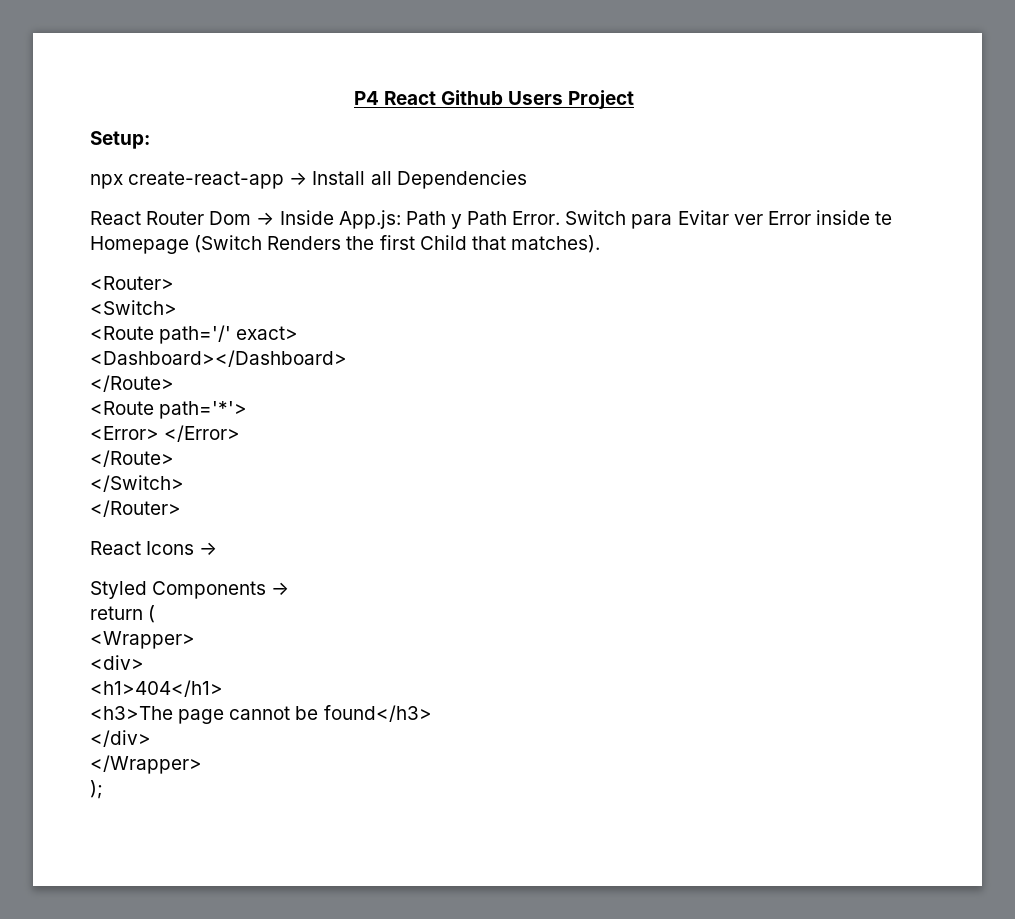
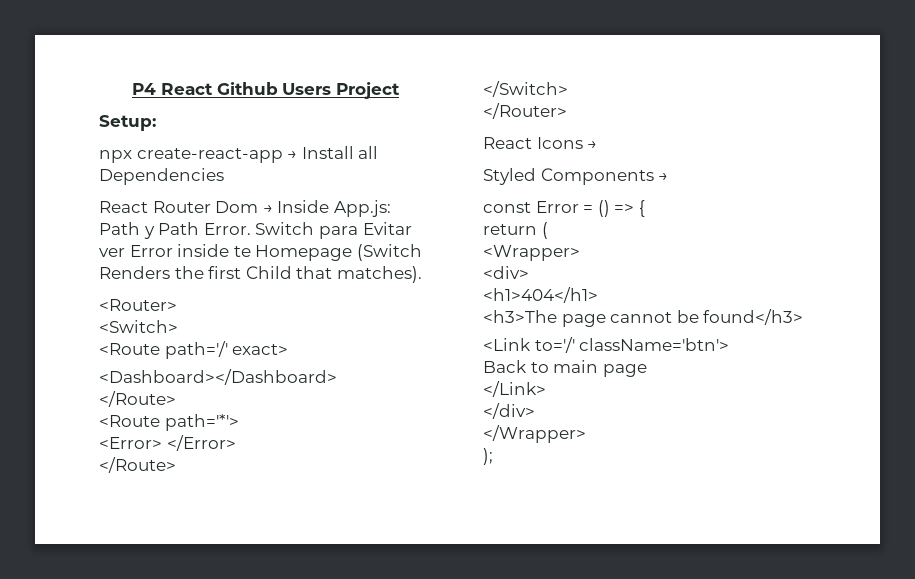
+ const Error = () => {
+ <Link to='/' className='btn'>
+ Back to main page
+ </Link>

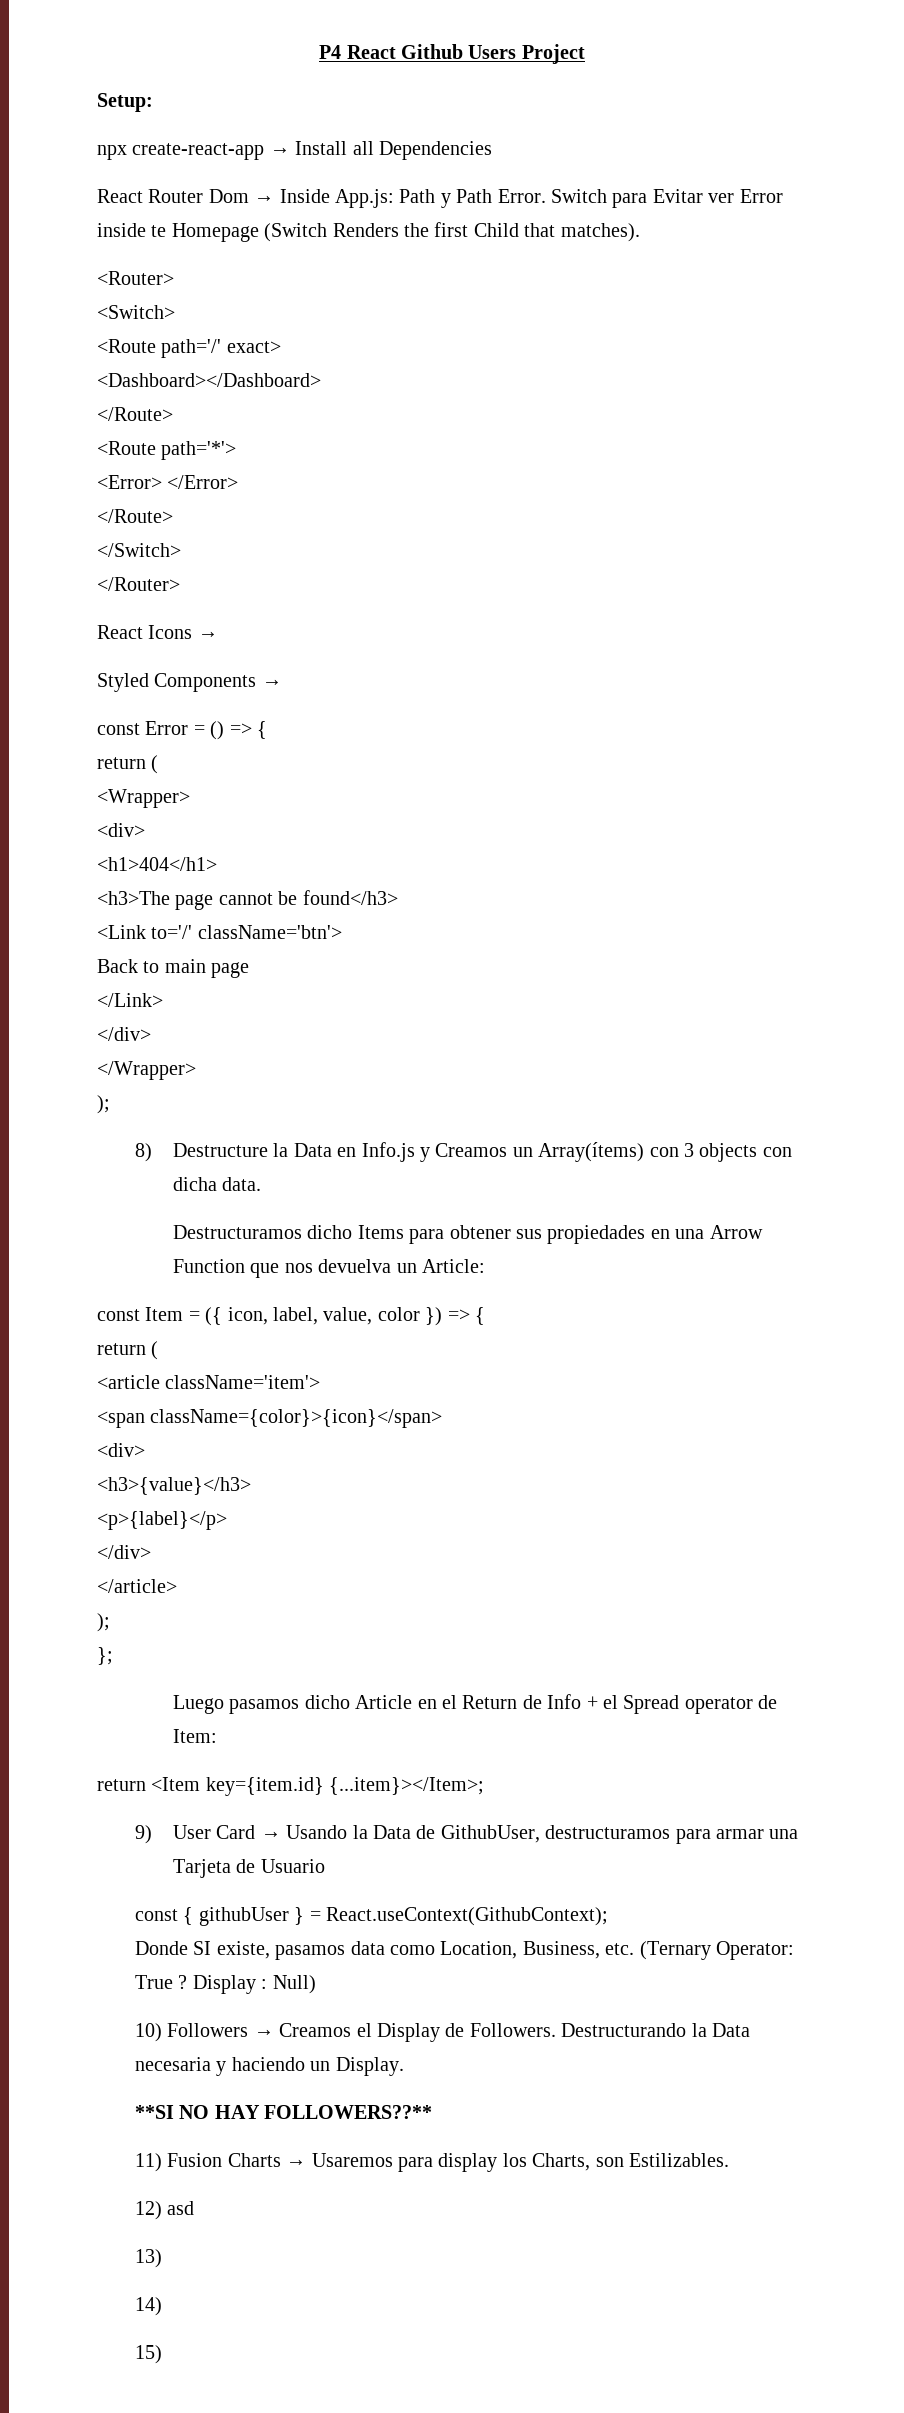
+ 8) Destructure la Data en Info.js y Creamos un Array(ítems) con 3 objects con dicha data.
+ Destructuramos dicho Items para obtener sus propiedades en una Arrow Function que nos devuelva un Article:
+ const Item = ({ icon, label, value, color }) => {
+ return (
+ <article className='item'>
+ <span className={color}>{icon}</span>
+ <div>
+ <h3>{value}</h3>
+ <p>{label}</p>
+ </div>
+ </article>
+ );
+ };
+ Luego pasamos dicho Article en el Return de Info + el Spread operator de Item:
+ return <Item key={item.id} {...item}></Item>;
+ 9) User Card → Usando la Data de GithubUser, destructuramos para armar una Tarjeta de Usuario
+ const { githubUser } = React.useContext(GithubContext);
+ Donde SI existe, pasamos data como Location, Business, etc. (Ternary Operator: True ? Display : Null)
+ 10) Followers → Creamos el Display de Followers. Destructurando la Data necesaria y haciendo un Display.
+ **SI NO HAY FOLLOWERS??**
+ 11) Fusion Charts → Usaremos para display los Charts, son Estilizables.
+ 12) asd
+ 13)
+ 14)
+ 15)

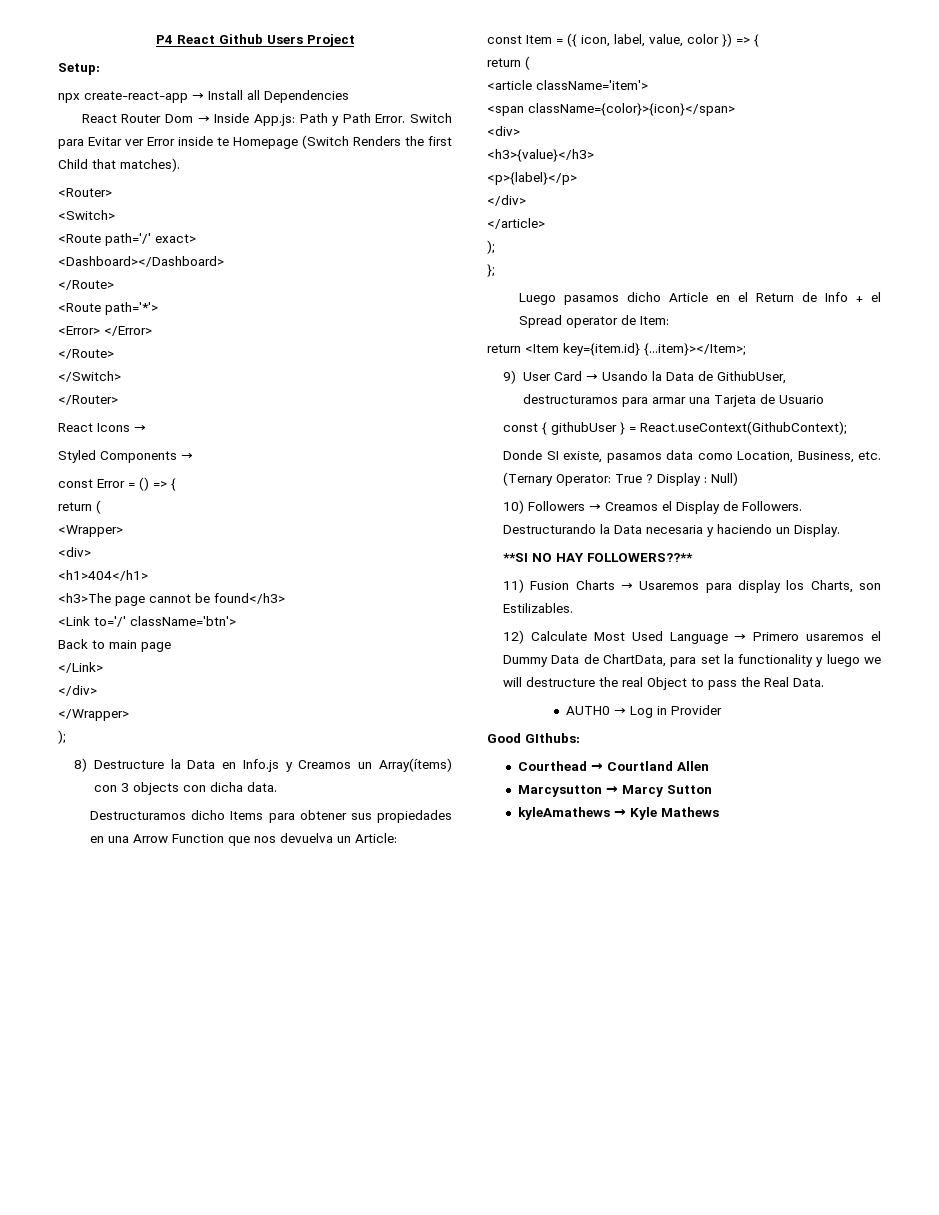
- 12) asd
- 13)
- 14)
- 15)
+ 12) Calculate Most Used Language → Primero usaremos el Dummy Data de ChartData, para set la functionality y luego we will destructure the real Object to pass the Real Data.
+ AUTH0 → Log in Provider
+ Good GIthubs:
+ Courthead → Courtland Allen
+ Marcysutton → Marcy Sutton
+ kyleAmathews → Kyle Mathews

